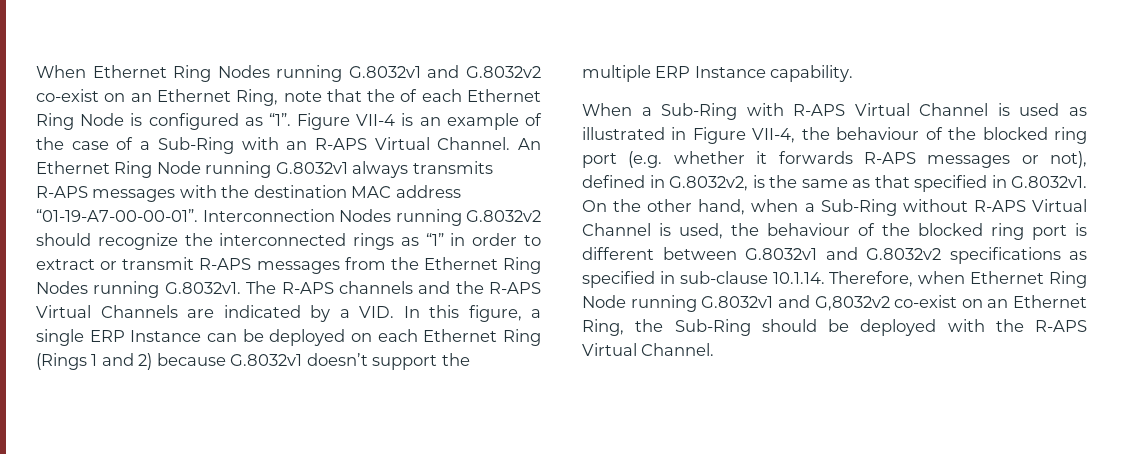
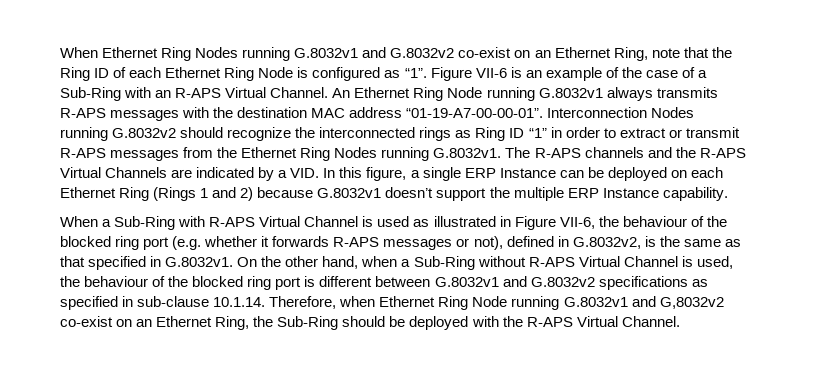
- When Ethernet Ring Nodes running G.8032v1 and G.8032v2 co-exist on an Ethernet Ring, note that the of each Ethernet Ring Node is configured as “1”.
+ When Ethernet Ring Nodes running G.8032v1 and G.8032v2 co-exist on an Ethernet Ring, note that the Ring ID of each Ethernet Ring Node is configured as “1”.
- Figure VII-4 is an example of the case of a Sub-Ring with an R-APS Virtual Channel.
+ Figure VII-6 is an example of the case of a Sub-Ring with an R-APS Virtual Channel.
- Interconnection Nodes running G.8032v2 should recognize the interconnected rings as “1” in order to extract or transmit R-APS messages from the Ethernet Ring Nodes running G.8032v1. The R-APS channels and the R-APS Virtual Channels are indicated by a VID. In this figure, a single ERP Instance can be deployed on each Ethernet Ring (Rings 1 and 2) because G.8032v1 doesn’t support the multiple ERP Instance capability.
+ Interconnection Nodes running G.8032v2 should recognize the interconnected rings as Ring ID “1” in order to extract or transmit R-APS messages from the Ethernet Ring Nodes running G.8032v1. The R-APS channels and the R-APS Virtual Channels are indicated by a VID. In this figure, a single ERP Instance can be deployed on each Ethernet Ring (Rings 1 and 2) because G.8032v1 doesn’t support the multiple ERP Instance capability.
- When a Sub-Ring with R-APS Virtual Channel is used as illustrated in Figure VII-4, the behaviour of the blocked ring port (e.g. whether it forwards R-APS messages or not), defined in G.8032v2, is the same as that specified in G.8032v1. On the other hand, when a Sub-Ring without R-APS Virtual Channel is used, the behaviour of the blocked ring port is different between G.8032v1 and G.8032v2 specifications as specified in sub-clause 10.1.14. Therefore, when Ethernet Ring Node running G.8032v1 and G,8032v2 co-exist on an Ethernet Ring, the Sub-Ring should be deployed with the R-APS Virtual Channel.
+ When a Sub-Ring with R-APS Virtual Channel is used as illustrated in Figure VII-6, the behaviour of the blocked ring port (e.g. whether it forwards R-APS messages or not), defined in G.8032v2, is the same as that specified in G.8032v1. On the other hand, when a Sub-Ring without R-APS Virtual Channel is used, the behaviour of the blocked ring port is different between G.8032v1 and G.8032v2 specifications as specified in sub-clause 10.1.14. Therefore, when Ethernet Ring Node running G.8032v1 and G,8032v2 co-exist on an Ethernet Ring, the Sub-Ring should be deployed with the R-APS Virtual Channel.

